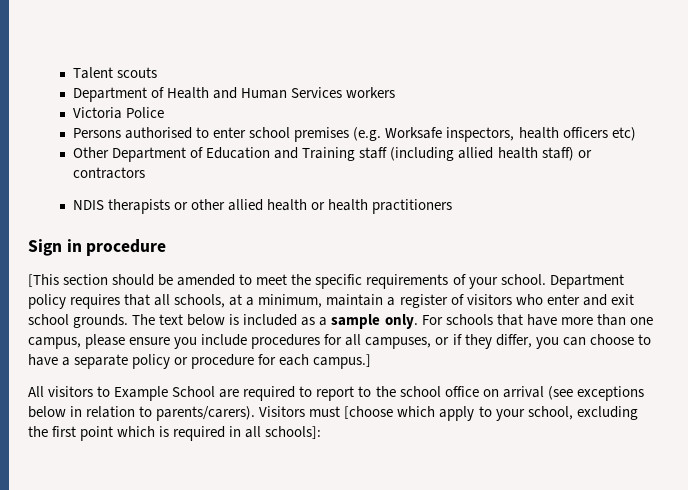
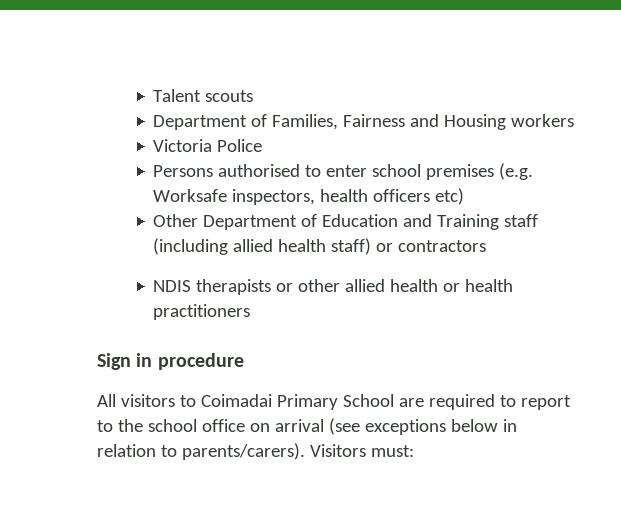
- Department of Health and Human Services workers
+ Department of Families, Fairness and Housing workers
- [This section should be amended to meet the specific requirements of your school. Department policy requires that all schools, at a minimum, maintain a register of visitors who enter and exit school grounds. The text below is included as a sample only. For schools that have more than one campus, please ensure you include procedures for all campuses, or if they differ, you can choose to have a separate policy or procedure for each campus.]
- All visitors to Example School are required to report to the school office on arrival (see exceptions below in relation to parents/carers).
+ All visitors to Coimadai Primary School are required to report to the school office on arrival (see exceptions below in relation to parents/carers).
- Visitors must [choose which apply to your school, excluding the first point which is required in all schools]:
+ Visitors must:

